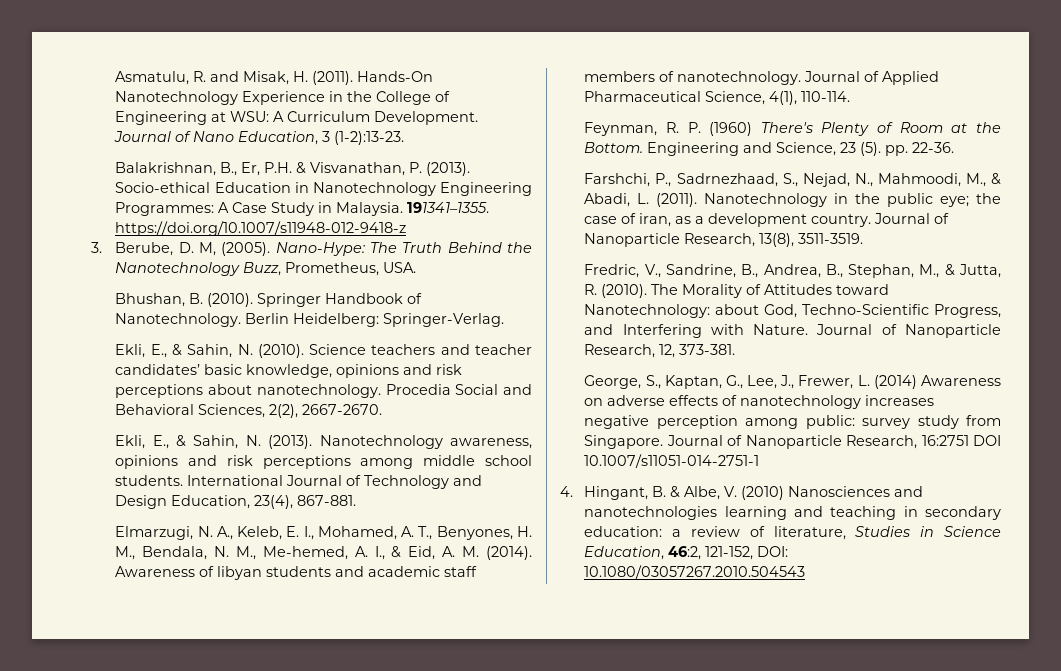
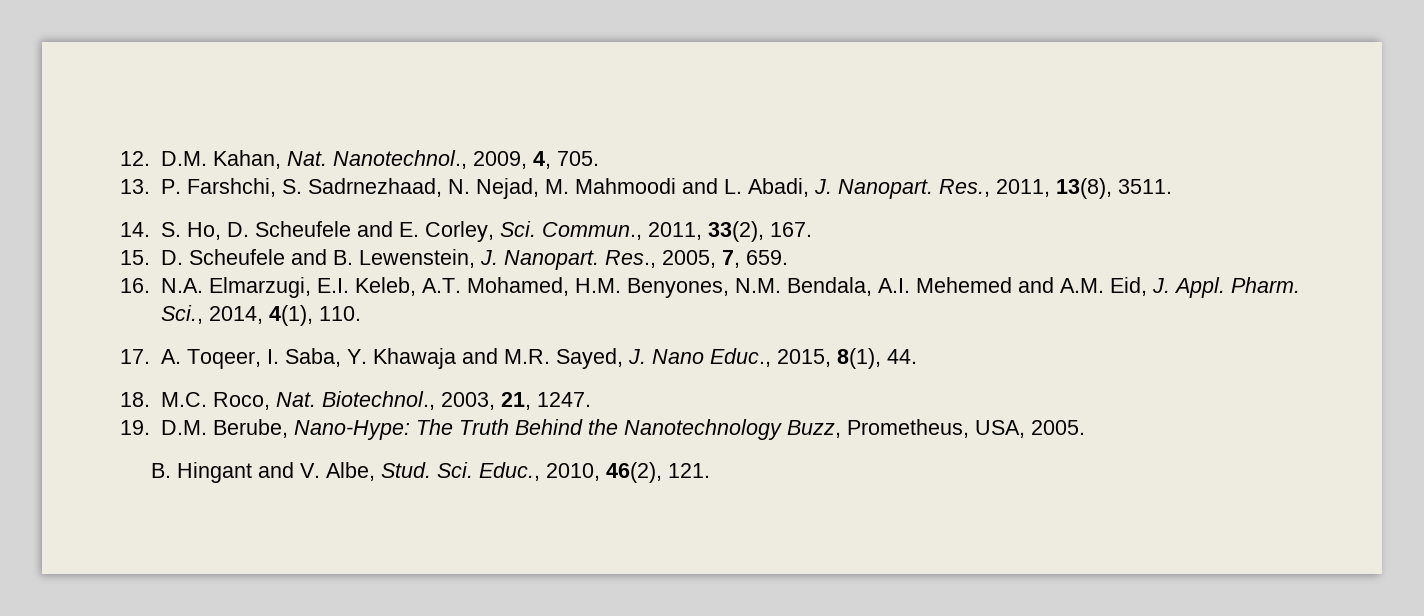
- Asmatulu, R. and Misak, H. (2011). Hands-On Nanotechnology Experience in the College of Engineering at WSU: A Curriculum Development. Journal of Nano Education, 3 (1-2):13-23.
- Balakrishnan, B., Er, P.H. & Visvanathan, P. (2013). Socio-ethical Education in Nanotechnology Engineering Programmes: A Case Study in Malaysia. 191341–1355. https://doi.org/10.1007/s11948-012-9418-z
- 3. Berube, D. M, (2005). Nano-Hype: The Truth Behind the Nanotechnology Buzz, Prometheus, USA.
- Bhushan, B. (2010). Springer Handbook of Nanotechnology. Berlin Heidelberg: Springer-Verlag.
- Ekli, E., & Sahin, N. (2010). Science teachers and teacher candidates’ basic knowledge, opinions and risk perceptions about nanotechnology. Procedia Social and Behavioral Sciences, 2(2), 2667-2670.
- Ekli, E., & Sahin, N. (2013). Nanotechnology awareness, opinions and risk perceptions among middle school students. International Journal of Technology and Design Education, 23(4), 867-881.
- Elmarzugi, N. A., Keleb, E. I., Mohamed, A. T., Benyones, H. M., Bendala, N. M., Me-hemed, A. I., & Eid, A. M. (2014). Awareness of libyan students and academic staff members of nanotechnology. Journal of Applied Pharmaceutical Science, 4(1), 110-114.
- Feynman, R. P. (1960) There's Plenty of Room at the Bottom. Engineering and Science, 23 (5). pp. 22-36.
- Farshchi, P., Sadrnezhaad, S., Nejad, N., Mahmoodi, M., & Abadi, L. (2011). Nanotechnology in the public eye; the case of iran, as a development country. Journal of Nanoparticle Research, 13(8), 3511-3519.
- Fredric, V., Sandrine, B., Andrea, B., Stephan, M., & Jutta, R. (2010). The Morality of Attitudes toward Nanotechnology: about God, Techno-Scientific Progress, and Interfering with Nature. Journal of Nanoparticle Research, 12, 373-381.
- George, S., Kaptan, G., Lee, J., Frewer, L. (2014) Awareness on adverse effects of nanotechnology increases negative perception among public: survey study from Singapore. Journal of Nanoparticle Research, 16:2751 DOI 10.1007/s11051-014-2751-1
- 4. Hingant, B. & Albe, V. (2010) Nanosciences and nanotechnologies learning and teaching in secondary education: a review of literature, Studies in Science Education, 46:2, 121-152, DOI: 10.1080/03057267.2010.504543
+ 12. D.M. Kahan, Nat. Nanotechnol., 2009, 4, 705.
+ 13. P. Farshchi, S. Sadrnezhaad, N. Nejad, M. Mahmoodi and L. Abadi, J. Nanopart. Res., 2011, 13(8), 3511.
+ 14. S. Ho, D. Scheufele and E. Corley, Sci. Commun., 2011, 33(2), 167.
+ 15. D. Scheufele and B. Lewenstein, J. Nanopart. Res., 2005, 7, 659.
+ 16. N.A. Elmarzugi, E.I. Keleb, A.T. Mohamed, H.M. Benyones, N.M. Bendala, A.I. Mehemed and A.M. Eid, J. Appl. Pharm. Sci., 2014, 4(1), 110.
+ 17. A. Toqeer, I. Saba, Y. Khawaja and M.R. Sayed, J. Nano Educ., 2015, 8(1), 44.
+ 18. M.C. Roco, Nat. Biotechnol., 2003, 21, 1247.
+ 19. D.M. Berube, Nano-Hype: The Truth Behind the Nanotechnology Buzz, Prometheus, USA, 2005.
+ B. Hingant and V. Albe, Stud. Sci. Educ., 2010, 46(2), 121.

